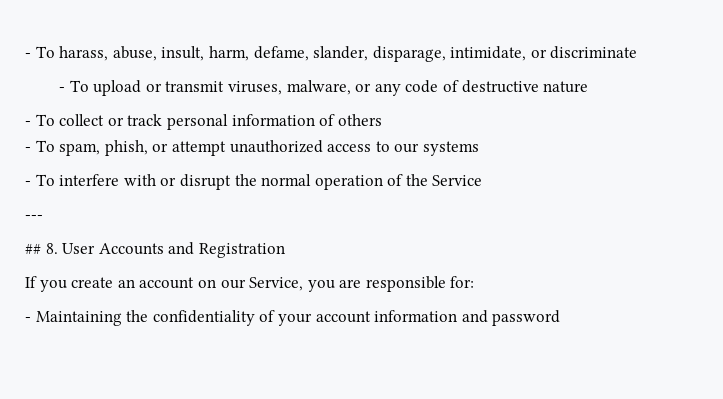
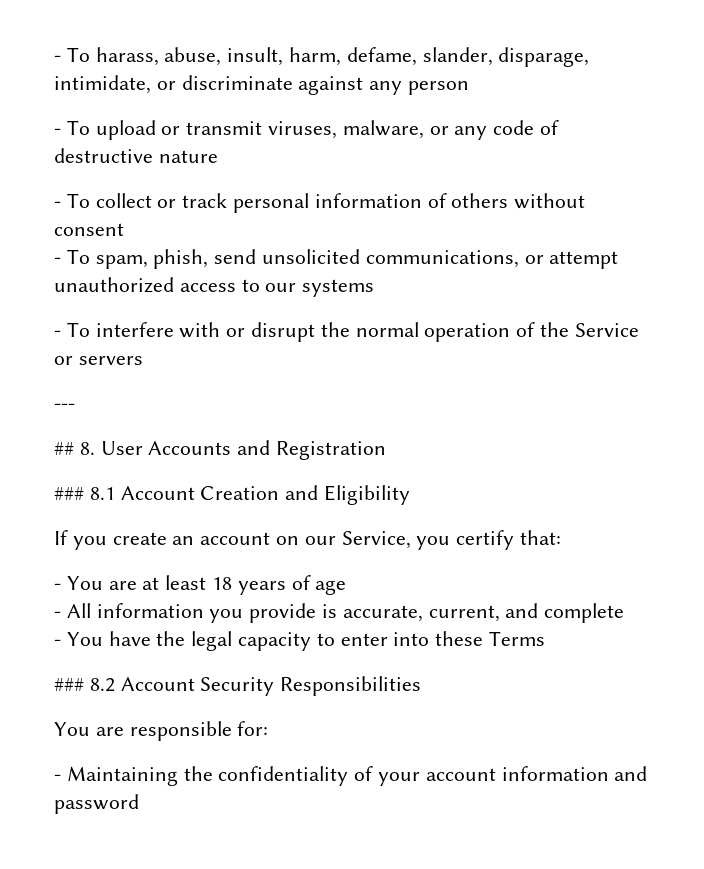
- - To harass, abuse, insult, harm, defame, slander, disparage, intimidate, or discriminate
+ - To harass, abuse, insult, harm, defame, slander, disparage, intimidate, or discriminate against any person
- - To collect or track personal information of others
+ - To collect or track personal information of others without consent
- - To spam, phish, or attempt unauthorized access to our systems
+ - To spam, phish, send unsolicited communications, or attempt unauthorized access to our systems
- - To interfere with or disrupt the normal operation of the Service
+ - To interfere with or disrupt the normal operation of the Service or servers
+ ### 8.1 Account Creation and Eligibility
- If you create an account on our Service, you are responsible for:
+ If you create an account on our Service, you certify that:
+ - You are at least 18 years of age
+ - All information you provide is accurate, current, and complete
+ - You have the legal capacity to enter into these Terms
+ ### 8.2 Account Security Responsibilities
+ You are responsible for:

